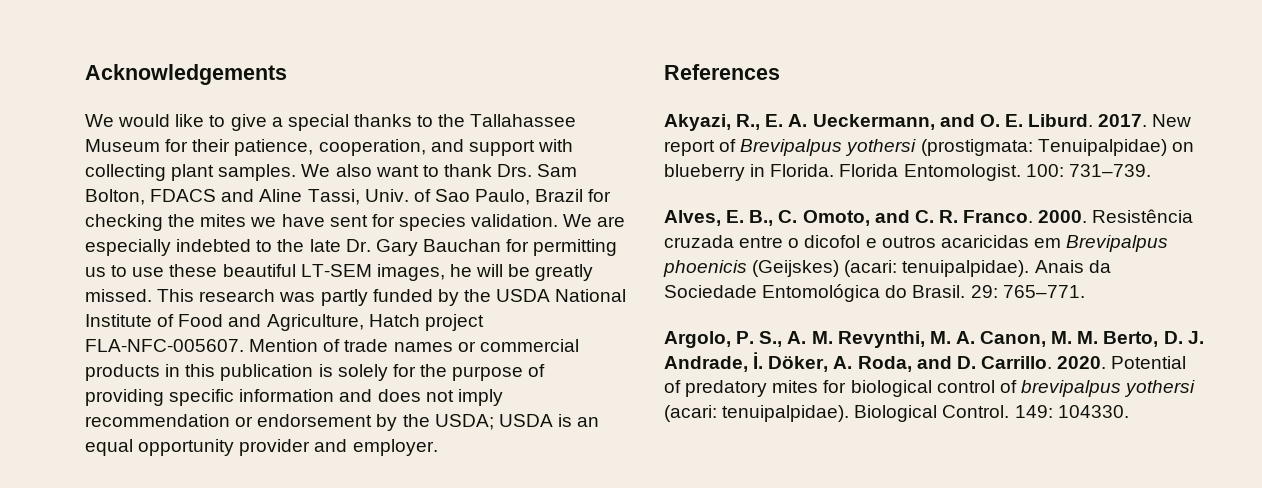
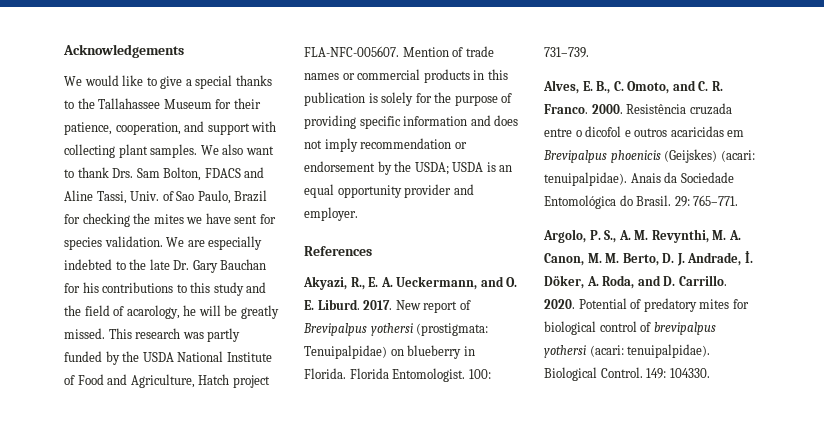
- We are especially indebted to the late Dr. Gary Bauchan for permitting us to use these beautiful LT-SEM images, he will be greatly missed.
+ We are especially indebted to the late Dr. Gary Bauchan for his contributions to this study and the field of acarology, he will be greatly missed.

